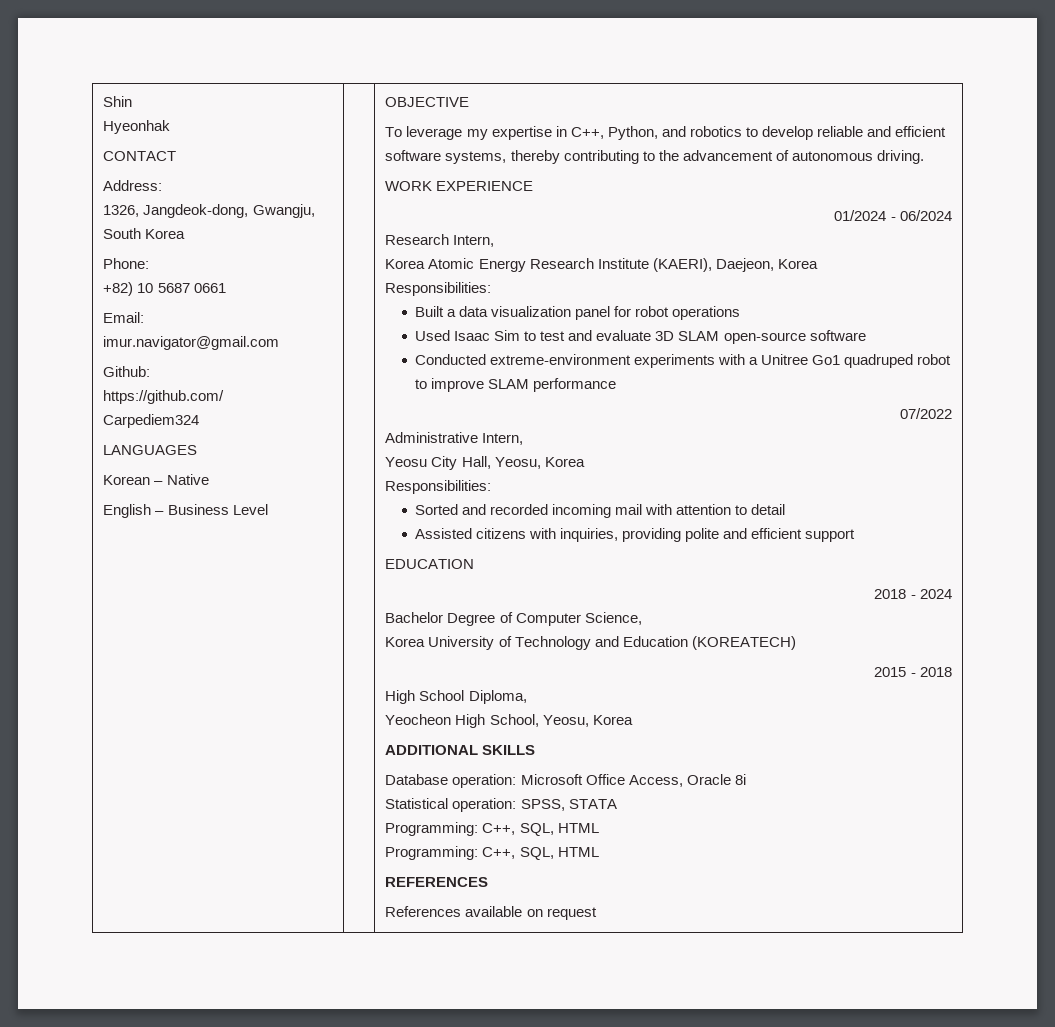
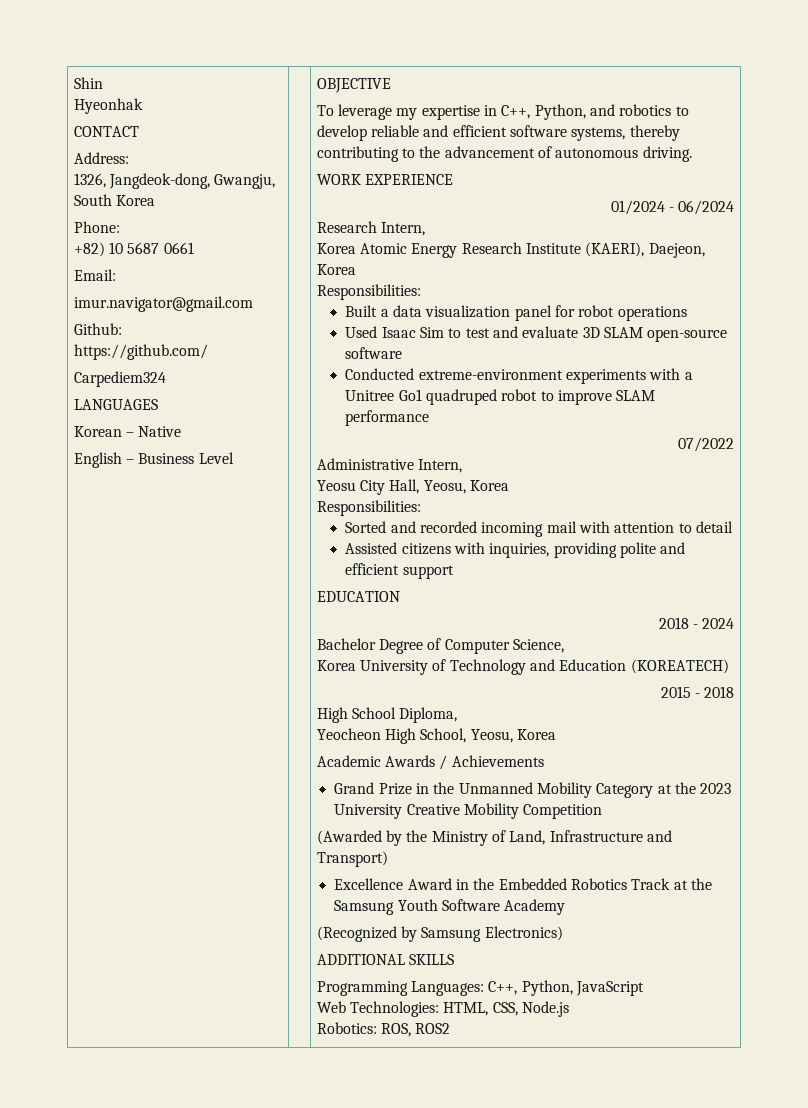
+ Academic Awards / Achievements
+ Grand Prize in the Unmanned Mobility Category at the 2023 University Creative Mobility Competition
+ (Awarded by the Ministry of Land, Infrastructure and Transport)
+ Excellence Award in the Embedded Robotics Track at the Samsung Youth Software Academy
+ (Recognized by Samsung Electronics)
  ADDITIONAL SKILLS
- Database operation: Microsoft Office Access, Oracle 8i
- Statistical operation: SPSS, STATA
- Programming: C++, SQL, HTML
- Programming: C++, SQL, HTML
- REFERENCES
- References available on request
+ Programming Languages: C++, Python, JavaScript
+ Web Technologies: HTML, CSS, Node.js
+ Robotics: ROS, ROS2

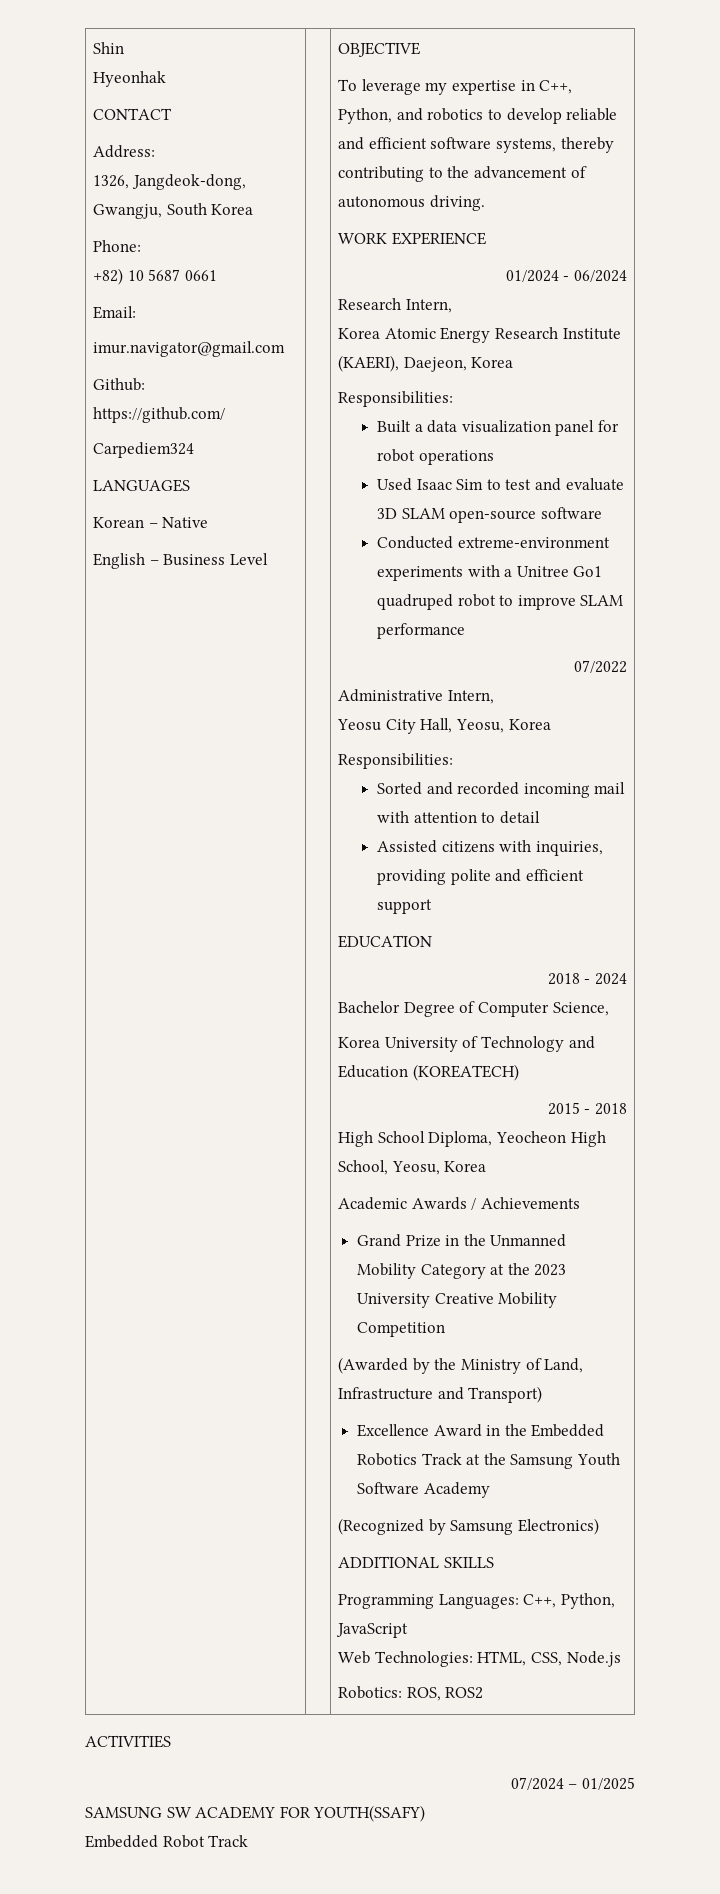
- High School Diploma,
- Yeocheon High School, Yeosu, Korea
+ High School Diploma, Yeocheon High School, Yeosu, Korea
+ ACTIVITIES
+ 07/2024 – 01/2025
+ SAMSUNG SW ACADEMY FOR YOUTH(SSAFY)
+ Embedded Robot Track

